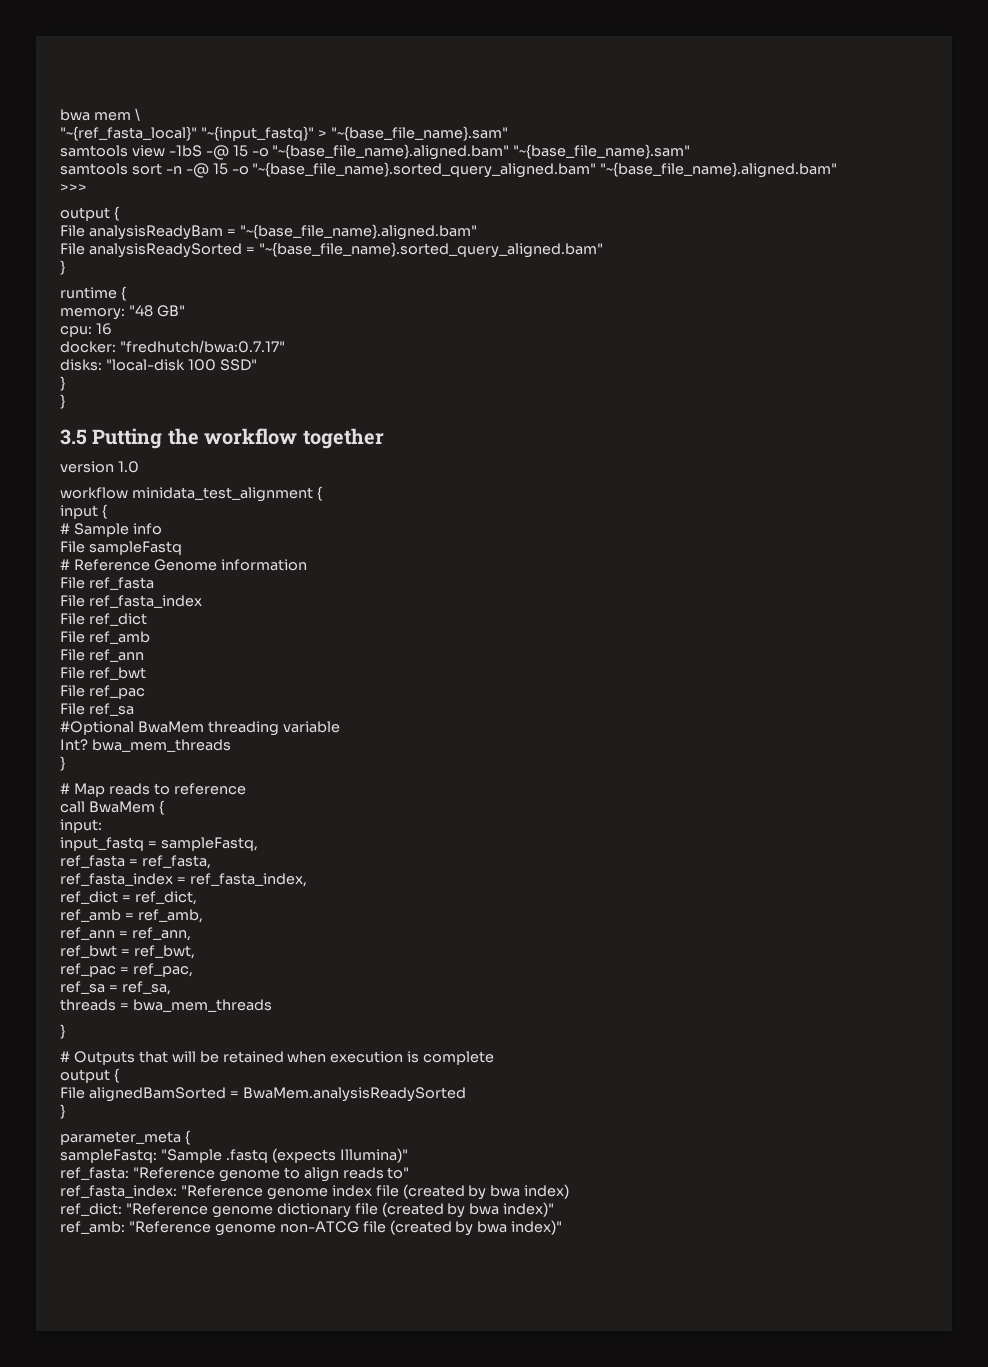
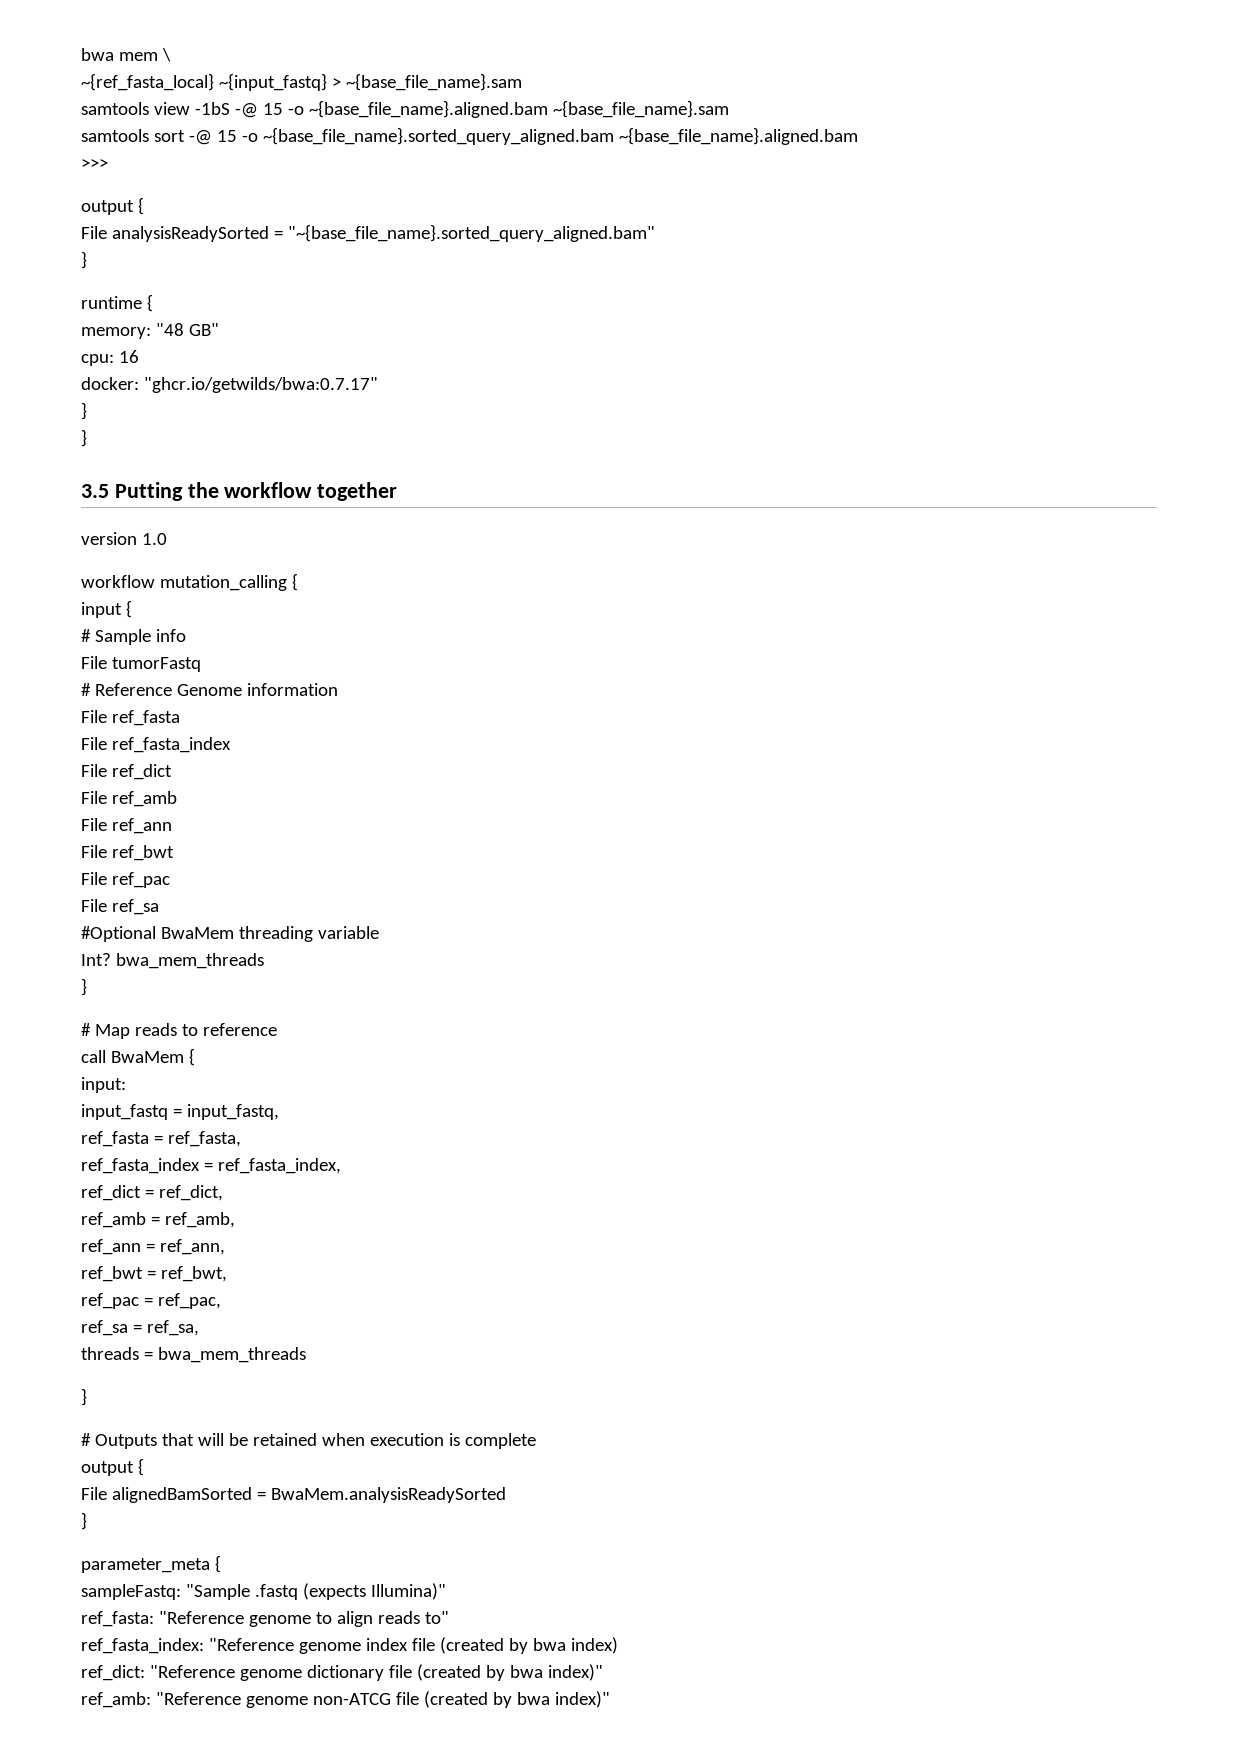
- "~{ref_fasta_local}" "~{input_fastq}" > "~{base_file_name}.sam"
+ ~{ref_fasta_local} ~{input_fastq} > ~{base_file_name}.sam
- samtools view -1bS -@ 15 -o "~{base_file_name}.aligned.bam" "~{base_file_name}.sam"
+ samtools view -1bS -@ 15 -o ~{base_file_name}.aligned.bam ~{base_file_name}.sam
- samtools sort -n -@ 15 -o "~{base_file_name}.sorted_query_aligned.bam" "~{base_file_name}.aligned.bam"
+ samtools sort -@ 15 -o ~{base_file_name}.sorted_query_aligned.bam ~{base_file_name}.aligned.bam
- File analysisReadyBam = "~{base_file_name}.aligned.bam"
- docker: "fredhutch/bwa:0.7.17"
- disks: "local-disk 100 SSD"
+ docker: "ghcr.io/getwilds/bwa:0.7.17"
- workflow minidata_test_alignment {
+ workflow mutation_calling {
- File sampleFastq
+ File tumorFastq
- input_fastq = sampleFastq,
+ input_fastq = input_fastq,

